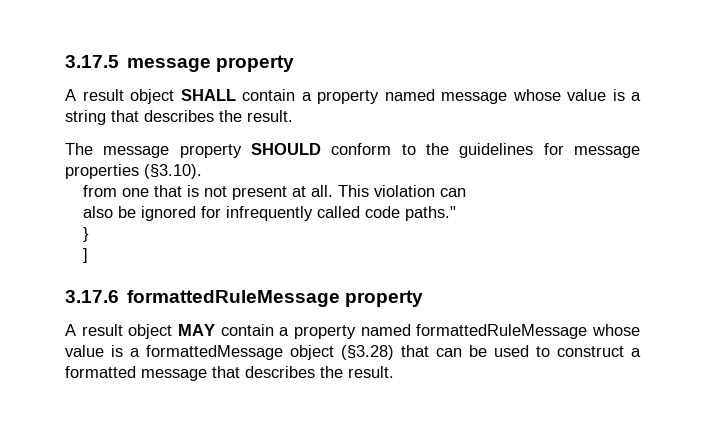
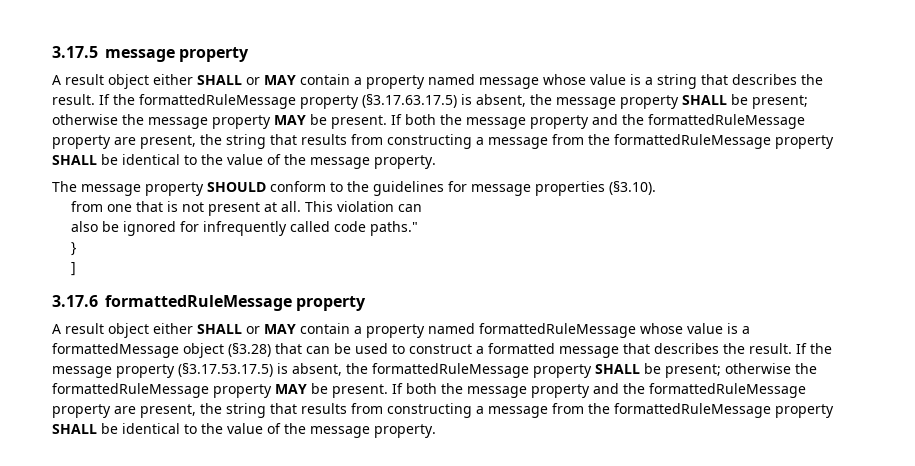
- A result object SHALL contain a property named message whose value is a string that describes the result.
+ A result object either SHALL or MAY contain a property named message whose value is a string that describes the result. If the formattedRuleMessage property (§3.17.63.17.5) is absent, the message property SHALL be present; otherwise the message property MAY be present. If both the message property and the formattedRuleMessage property are present, the string that results from constructing a message from the formattedRuleMessage property SHALL be identical to the value of the message property.
- A result object MAY contain a property named formattedRuleMessage whose value is a formattedMessage object (§3.28) that can be used to construct a formatted message that describes the result.
+ A result object either SHALL or MAY contain a property named formattedRuleMessage whose value is a formattedMessage object (§3.28) that can be used to construct a formatted message that describes the result.
+ If the message property (§3.17.53.17.5) is absent, the formattedRuleMessage property SHALL be present; otherwise the formattedRuleMessage property MAY be present. If both the message property and the formattedRuleMessage property are present, the string that results from constructing a message from the formattedRuleMessage property SHALL be identical to the value of the message property.

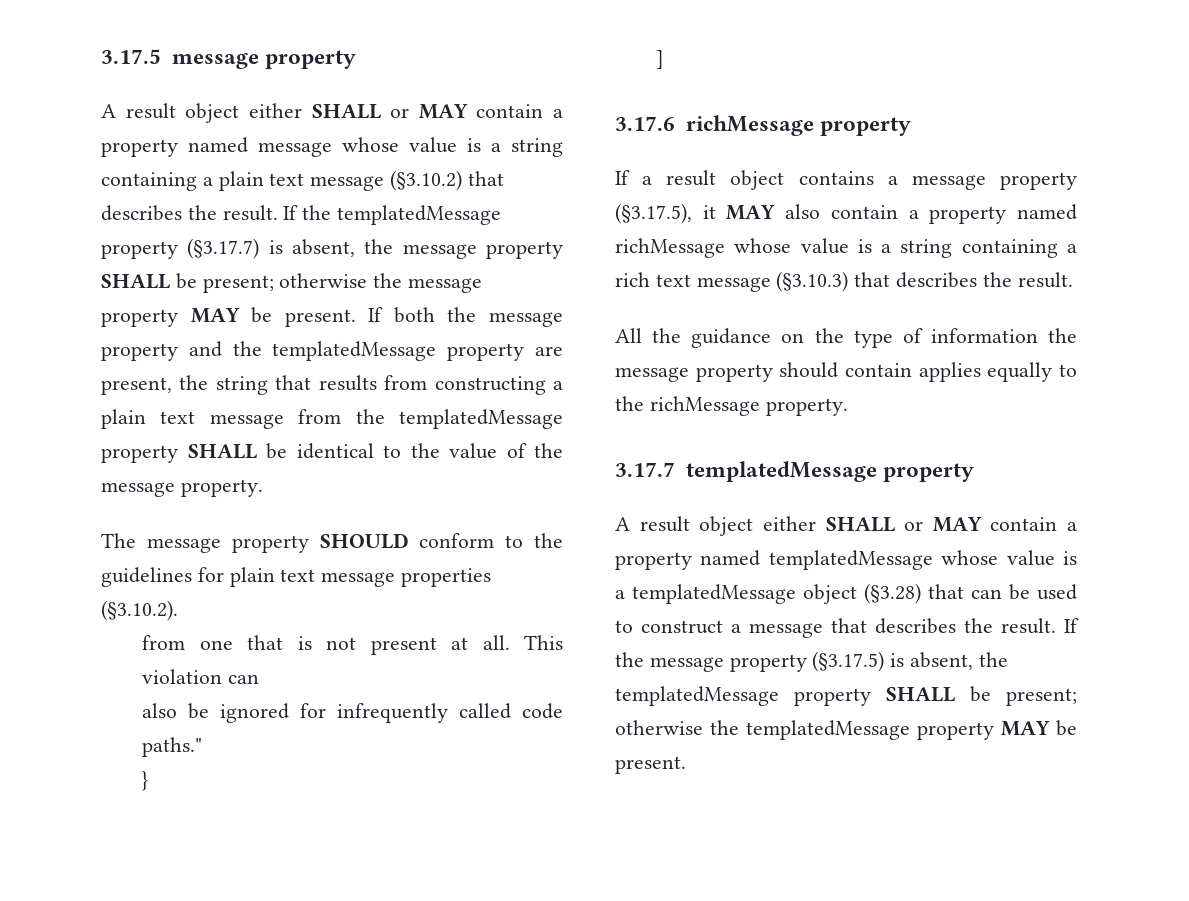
- A result object either SHALL or MAY contain a property named message whose value is a string that describes the result. If the formattedRuleMessage property (§3.17.63.17.5) is absent, the message property SHALL be present; otherwise the message property MAY be present. If both the message property and the formattedRuleMessage property are present, the string that results from constructing a message from the formattedRuleMessage property SHALL be identical to the value of the message property.
+ A result object either SHALL or MAY contain a property named message whose value is a string containing a plain text message (§3.10.2) that describes the result. If the templatedMessage property (§3.17.7) is absent, the message property SHALL be present; otherwise the message property MAY be present. If both the message property and the templatedMessage property are present, the string that results from constructing a plain text message from the templatedMessage property SHALL be identical to the value of the message property.
- The message property SHOULD conform to the guidelines for message properties (§3.10).
+ The message property SHOULD conform to the guidelines for plain text message properties (§3.10.2).
- 3.17.6 formattedRuleMessage property
+ 3.17.6 richMessage property
+ If a result object contains a message property (§3.17.5), it MAY also contain a property named richMessage whose value is a string containing a rich text message (§3.10.3) that describes the result.
+ All the guidance on the type of information the message property should contain applies equally to the richMessage property.
+ 3.17.7 templatedMessage property
- A result object either SHALL or MAY contain a property named formattedRuleMessage whose value is a formattedMessage object (§3.28) that can be used to construct a formatted message that describes the result.
+ A result object either SHALL or MAY contain a property named templatedMessage whose value is a templatedMessage object (§3.28) that can be used to construct a message that describes the result.
- If the message property (§3.17.53.17.5) is absent, the formattedRuleMessage property SHALL be present; otherwise the formattedRuleMessage property MAY be present. If both the message property and the formattedRuleMessage property are present, the string that results from constructing a message from the formattedRuleMessage property SHALL be identical to the value of the message property.
+ If the message property (§3.17.5) is absent, the templatedMessage property SHALL be present; otherwise the templatedMessage property MAY be present.

